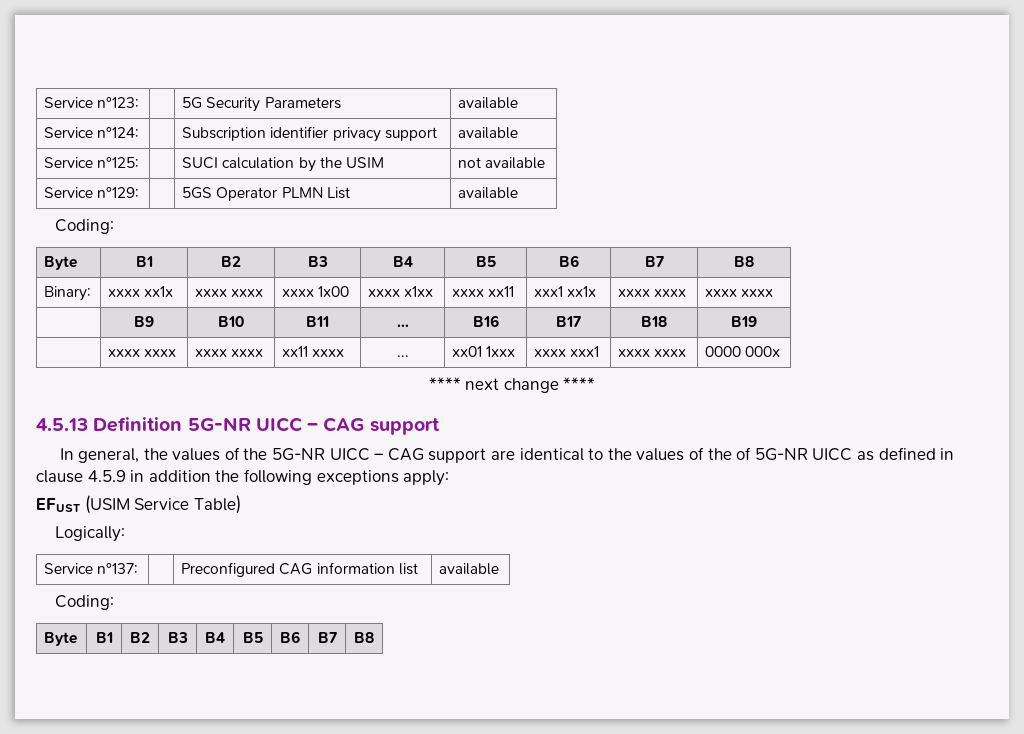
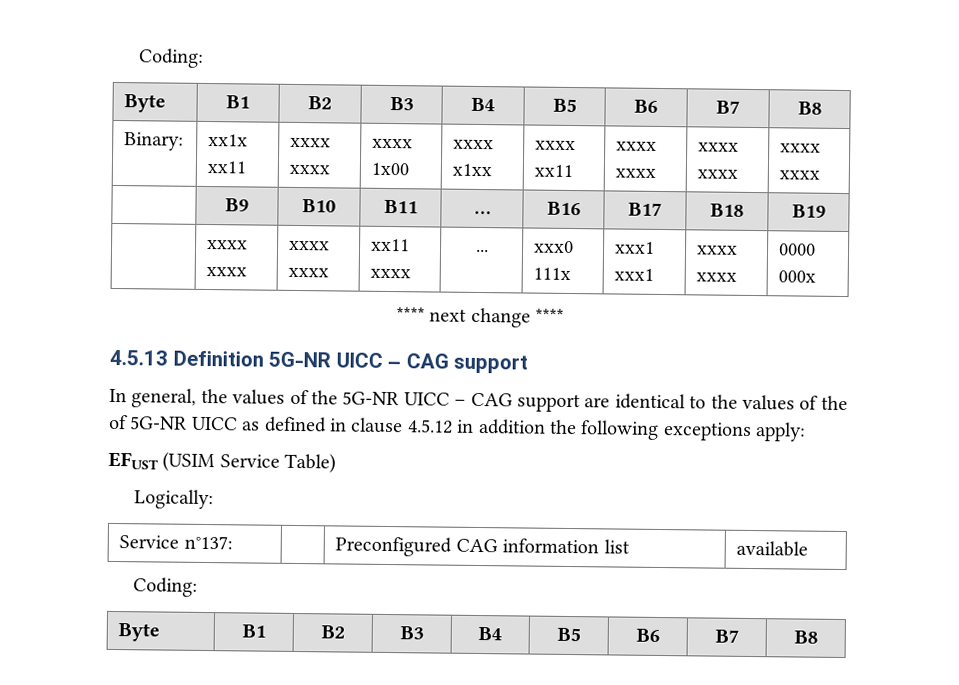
- Service n°123: | | 5G Security Parameters | available
- Service n°124: | | Subscription identifier privacy support | available
- Service n°125: | | SUCI calculation by the USIM | not available
- Service n°129: | | 5GS Operator PLMN List | available
- Binary: | xxxx xx1x | xxxx xxxx | xxxx 1x00 | xxxx x1xx | xxxx xx11 | xxx1 xx1x | xxxx xxxx | xxxx xxxx
+ Binary: | xx1x xx11 | xxxx xxxx | xxxx 1x00 | xxxx x1xx | xxxx xx11 | xxxx xxxx | xxxx xxxx | xxxx xxxx
- | xxxx xxxx | xxxx xxxx | xx11 xxxx | ... | xx01 1xxx | xxxx xxx1 | xxxx xxxx | 0000 000x
+ | xxxx xxxx | xxxx xxxx | xx11 xxxx | ... | xxx0 111x | xxx1 xxx1 | xxxx xxxx | 0000 000x
- In general, the values of the 5G-NR UICC – CAG support are identical to the values of the of 5G-NR UICC as defined in clause 4.5.9 in addition the following exceptions apply:
+ In general, the values of the 5G-NR UICC – CAG support are identical to the values of the of 5G-NR UICC as defined in clause 4.5.12 in addition the following exceptions apply:

